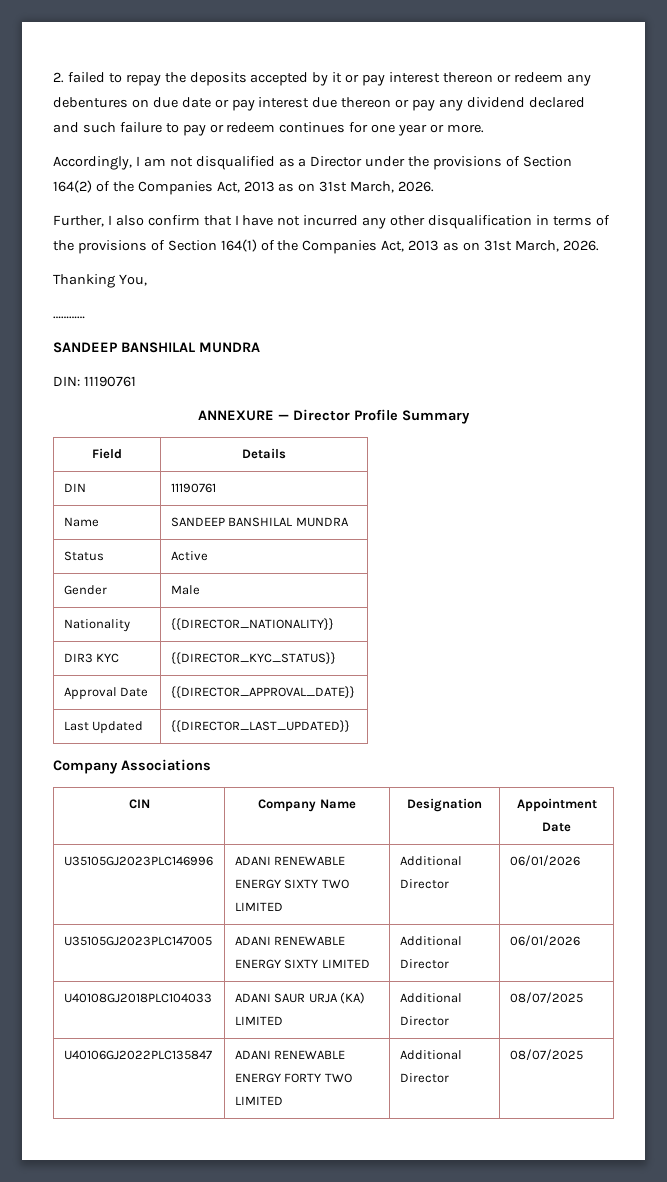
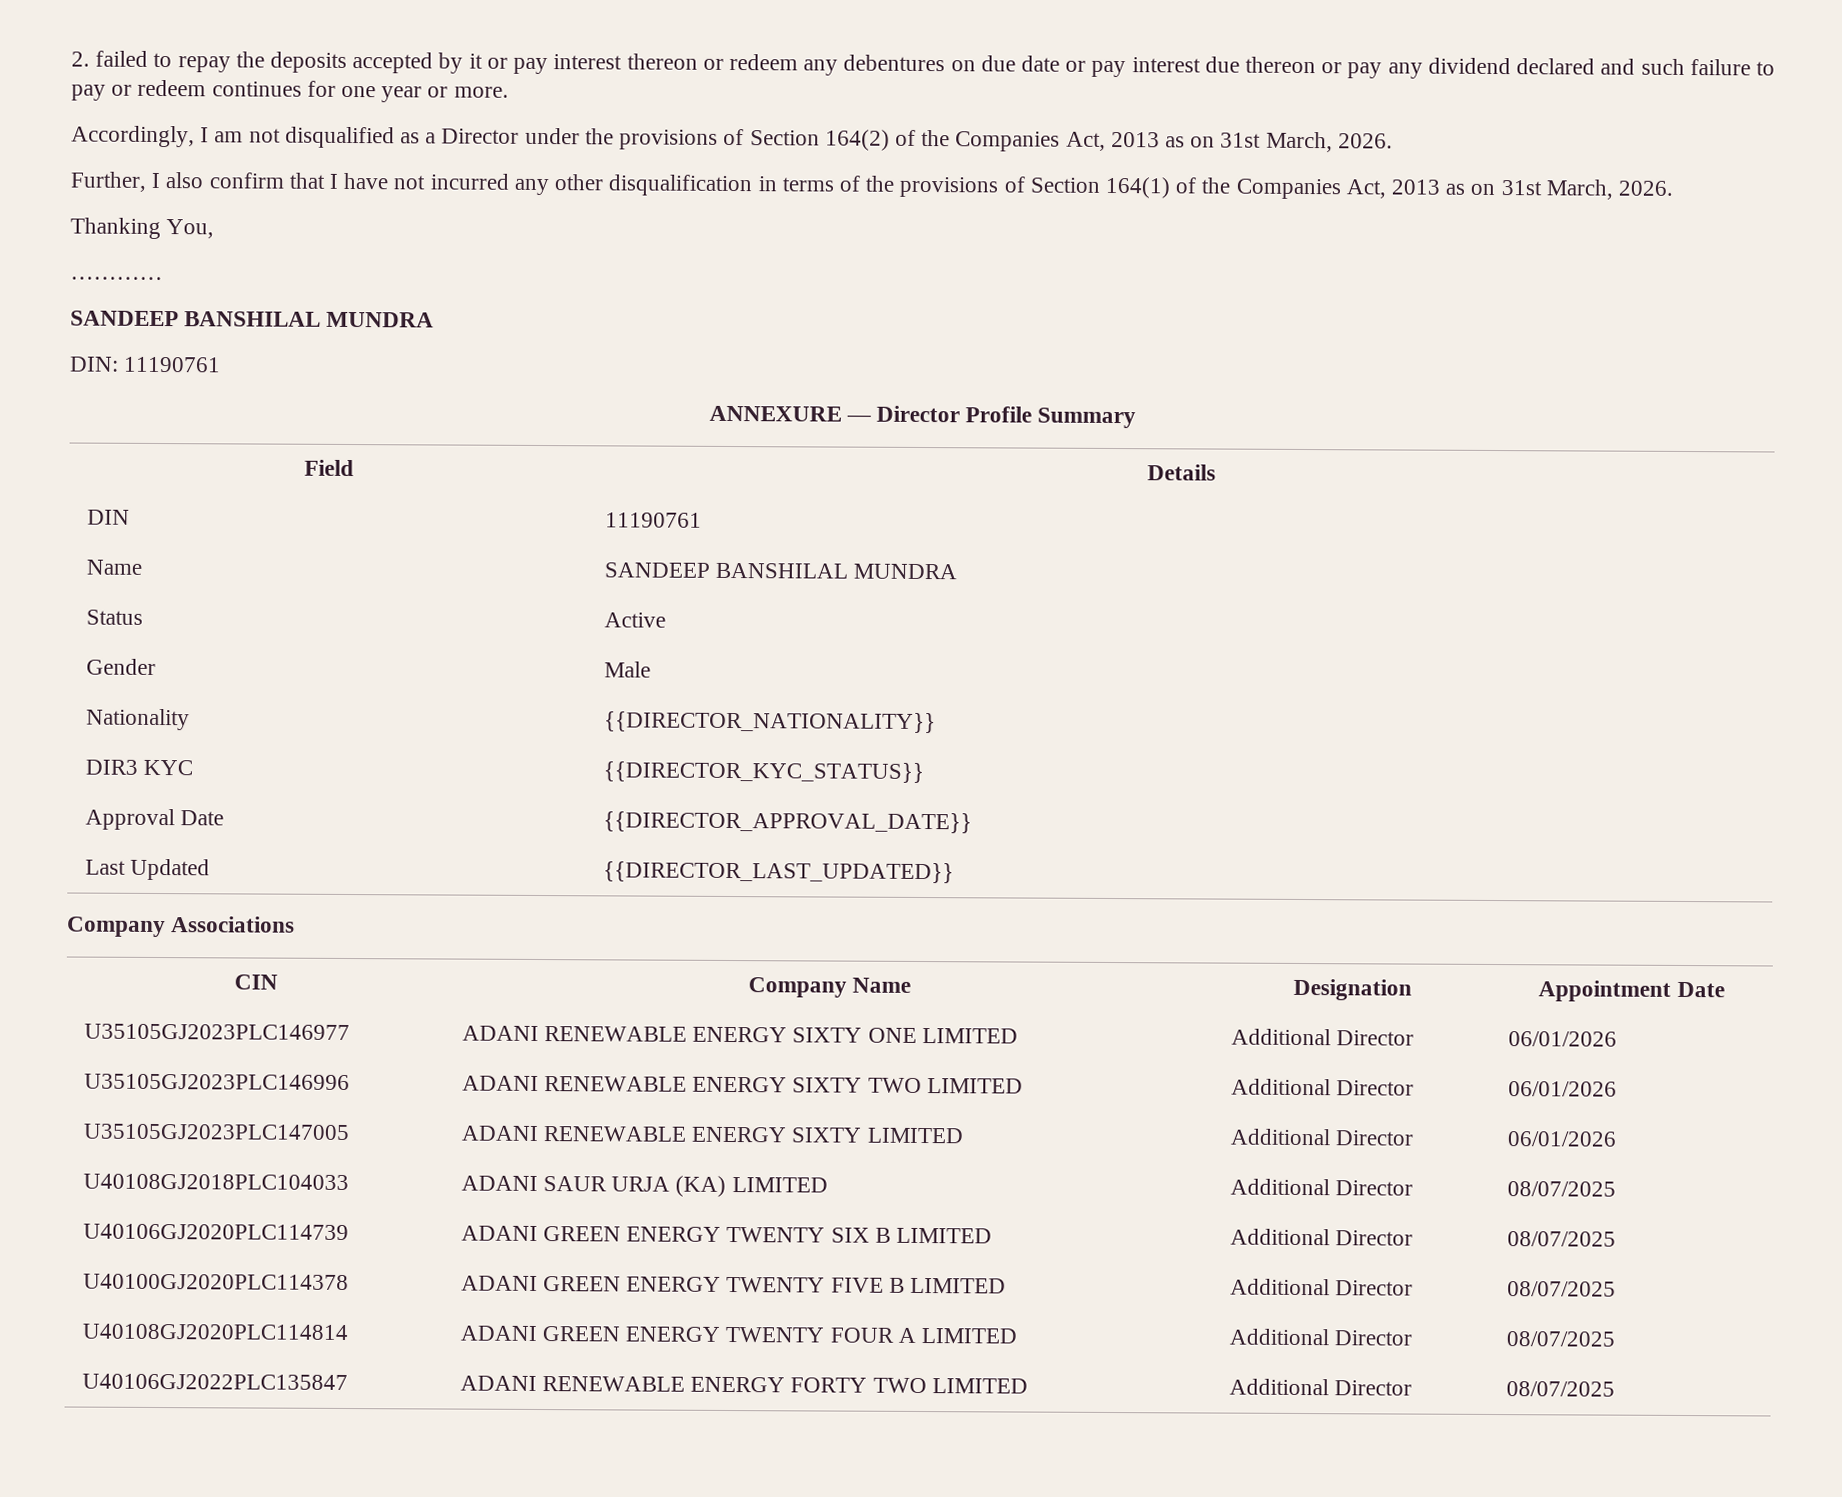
+ U35105GJ2023PLC146977 | ADANI RENEWABLE ENERGY SIXTY ONE LIMITED | Additional Director | 06/01/2026
+ U40106GJ2020PLC114739 | ADANI GREEN ENERGY TWENTY SIX B LIMITED | Additional Director | 08/07/2025
+ U40100GJ2020PLC114378 | ADANI GREEN ENERGY TWENTY FIVE B LIMITED | Additional Director | 08/07/2025
+ U40108GJ2020PLC114814 | ADANI GREEN ENERGY TWENTY FOUR A LIMITED | Additional Director | 08/07/2025

